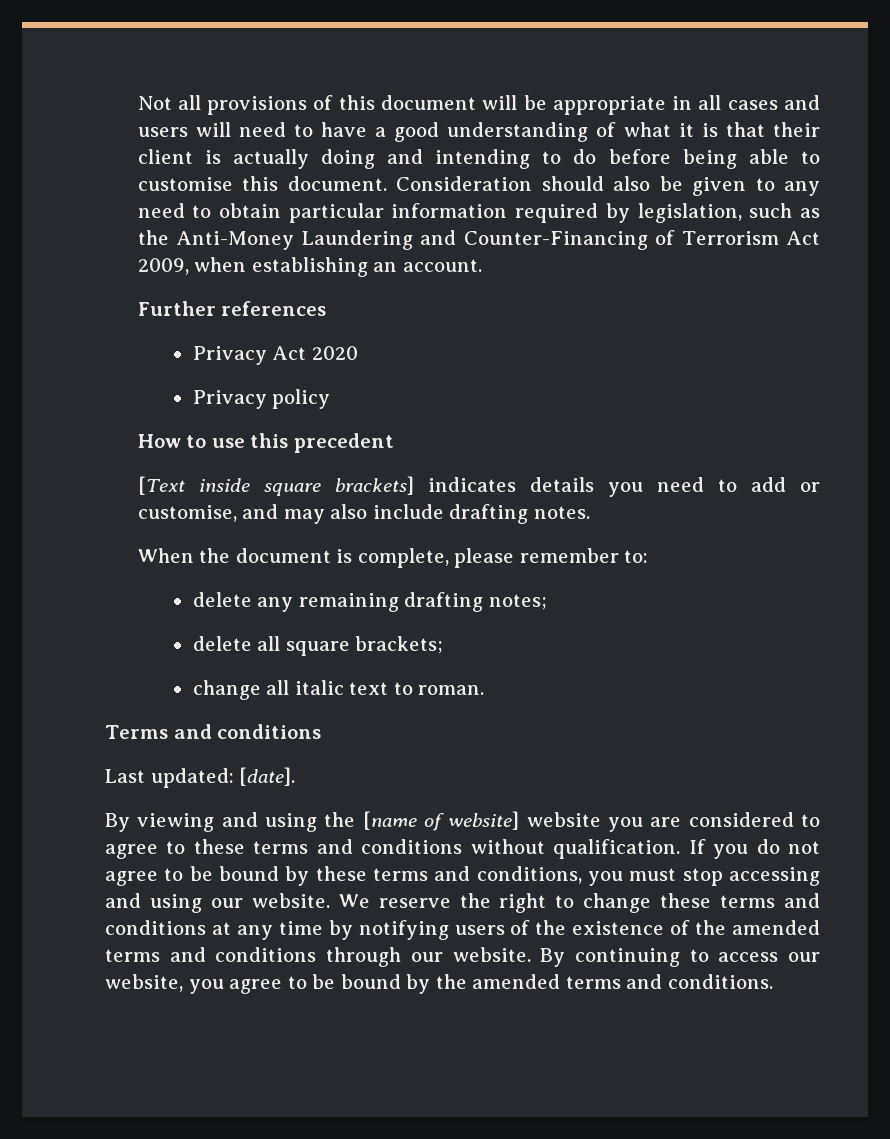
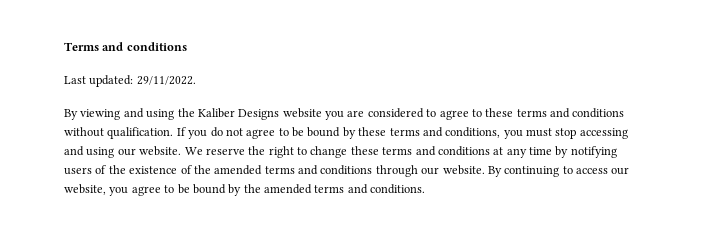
- Not all provisions of this document will be appropriate in all cases and users will need to have a good understanding of what it is that their client is actually doing and intending to do before being able to customise this document. Consideration should also be given to any need to obtain particular information required by legislation, such as the Anti-Money Laundering and Counter-Financing of Terrorism Act 2009, when establishing an account.
- Further references
- Privacy Act 2020
- Privacy policy
- How to use this precedent
- [Text inside square brackets] indicates details you need to add or customise, and may also include drafting notes.
- When the document is complete, please remember to:
- delete any remaining drafting notes;
- delete all square brackets;
- change all italic text to roman.
- Last updated: [date].
+ Last updated: 29/11/2022.
- By viewing and using the [name of website] website you are considered to agree to these terms and conditions without qualification.
+ By viewing and using the Kaliber Designs website you are considered to agree to these terms and conditions without qualification.

